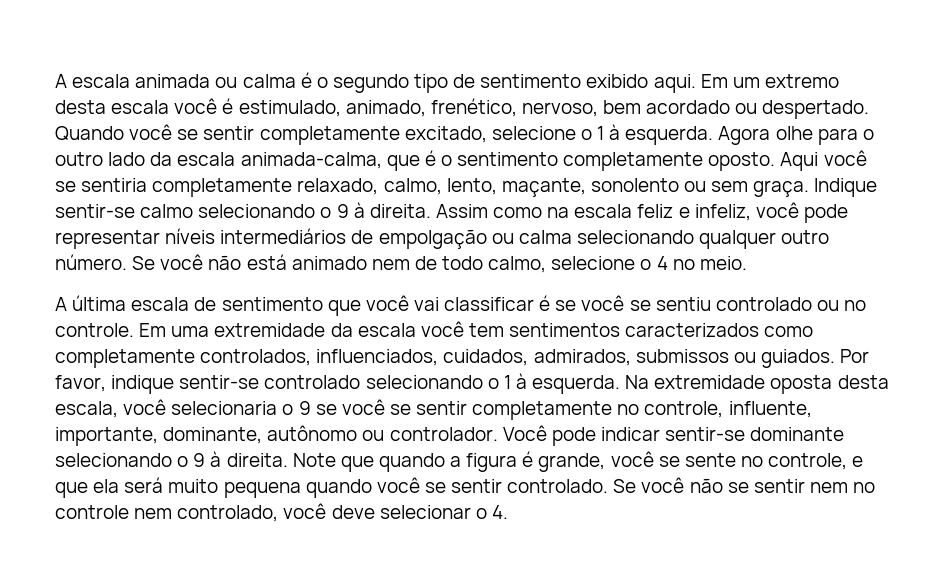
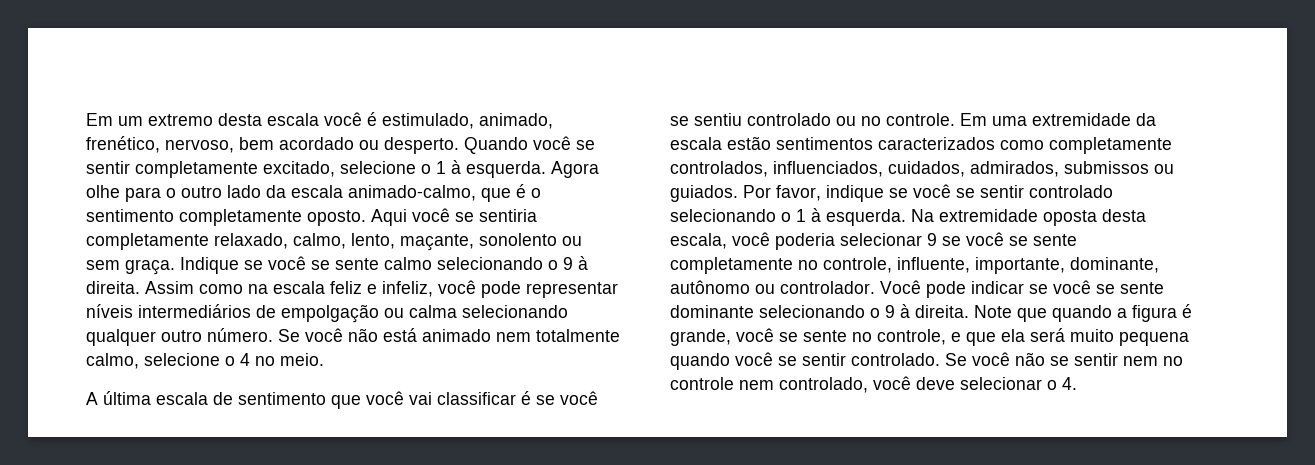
- A escala animada ou calma é o segundo tipo de sentimento exibido aqui. Em um extremo desta escala você é estimulado, animado, frenético, nervoso, bem acordado ou despertado.
+ Em um extremo desta escala você é estimulado, animado, frenético, nervoso, bem acordado ou desperto.
- Agora olhe para o outro lado da escala animada-calma, que é o sentimento completamente oposto.
+ Agora olhe para o outro lado da escala animado-calmo, que é o sentimento completamente oposto.
- Indique sentir-se calmo selecionando o 9 à direita.
+ Indique se você se sente calmo selecionando o 9 à direita.
- Se você não está animado nem de todo calmo, selecione o 4 no meio.
+ Se você não está animado nem totalmente calmo, selecione o 4 no meio.
- Em uma extremidade da escala você tem sentimentos caracterizados como completamente controlados, influenciados, cuidados, admirados, submissos ou guiados.
+ Em uma extremidade da escala estão sentimentos caracterizados como completamente controlados, influenciados, cuidados, admirados, submissos ou guiados.
- Por favor, indique sentir-se controlado selecionando o 1 à esquerda.
+ Por favor, indique se você se sentir controlado selecionando o 1 à esquerda.
- Na extremidade oposta desta escala, você selecionaria o 9 se você se sentir completamente no controle, influente, importante, dominante, autônomo ou controlador.
+ Na extremidade oposta desta escala, você poderia selecionar 9 se você se sente completamente no controle, influente, importante, dominante, autônomo ou controlador.
- Você pode indicar sentir-se dominante selecionando o 9 à direita.
+ Você pode indicar se você se sente dominante selecionando o 9 à direita.

